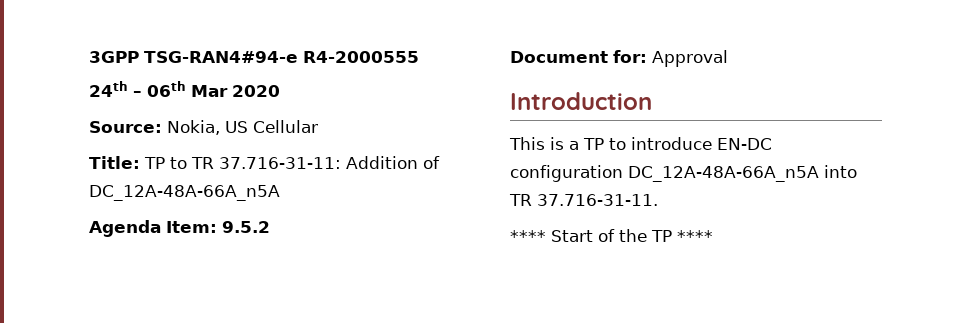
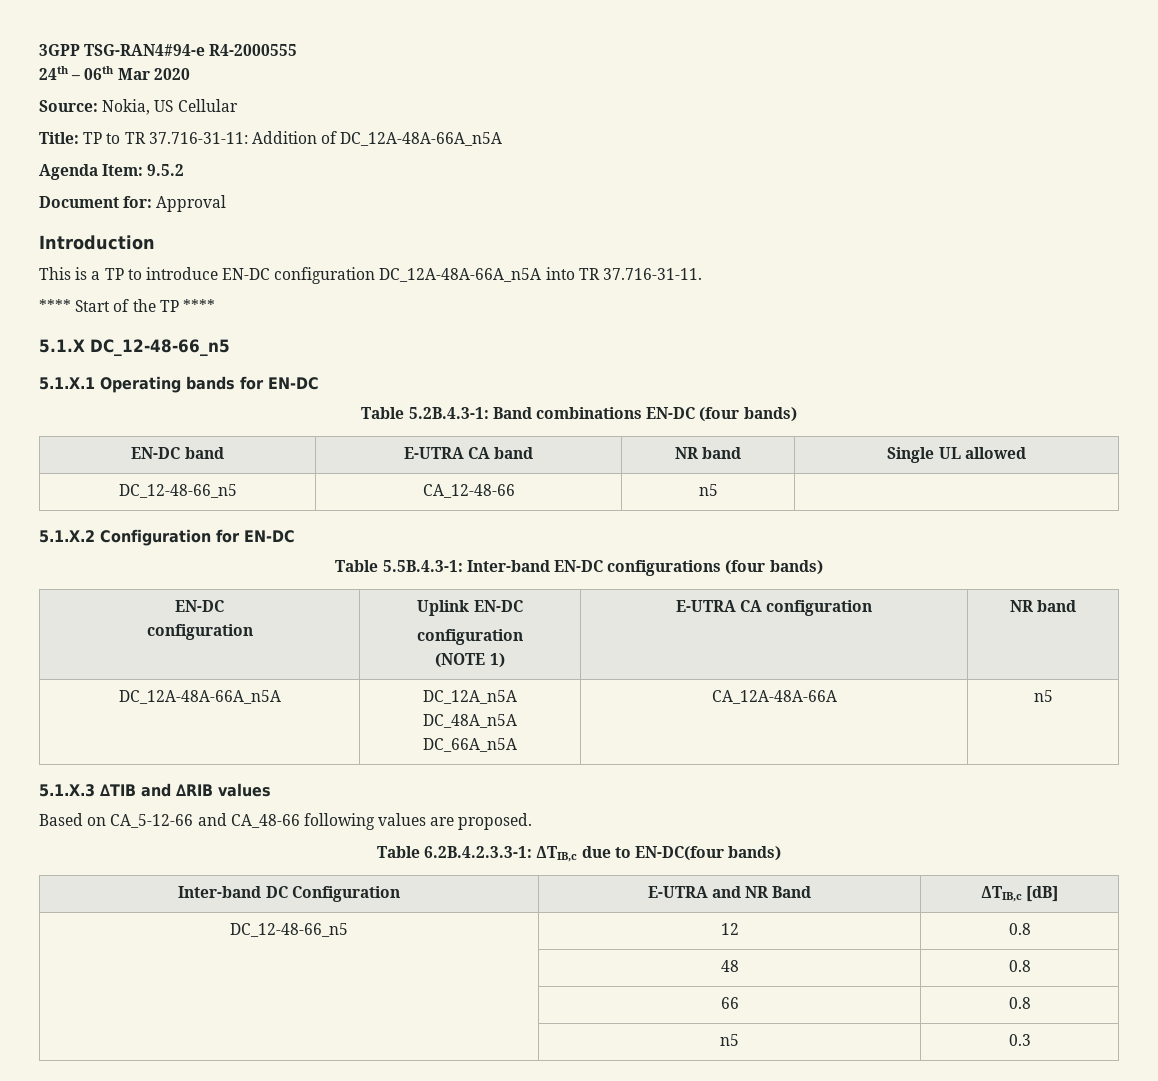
+ 5.1.X DC_12-48-66_n5
+ 5.1.X.1 Operating bands for EN-DC
+ Table 5.2B.4.3-1: Band combinations EN-DC (four bands)
+ EN-DC band | E-UTRA CA band | NR band | Single UL allowed
+ DC_12-48-66_n5 | CA_12-48-66 | n5 |
+ 5.1.X.2 Configuration for EN-DC
+ Table 5.5B.4.3-1: Inter-band EN-DC configurations (four bands)
+ EN-DC
+ configuration | Uplink EN-DC
+ configuration
+ (NOTE 1) | E-UTRA CA configuration | NR band
+ DC_12A-48A-66A_n5A | DC_12A_n5A
+ DC_48A_n5A
+ DC_66A_n5A | CA_12A-48A-66A | n5
+ 5.1.X.3 ∆TIB and ∆RIB values
+ Based on CA_5-12-66 and CA_48-66 following values are proposed.
+ Table 6.2B.4.2.3.3-1: ΔTIB,c due to EN-DC(four bands)
+ Inter-band DC Configuration | E-UTRA and NR Band | ΔTIB,c [dB]
+ DC_12-48-66_n5 | 12 | 0.8
+ | 48 | 0.8
+ | 66 | 0.8
+ | n5 | 0.3

